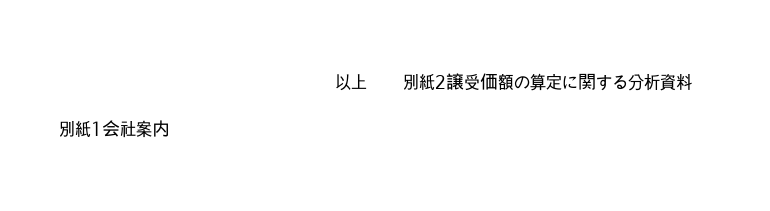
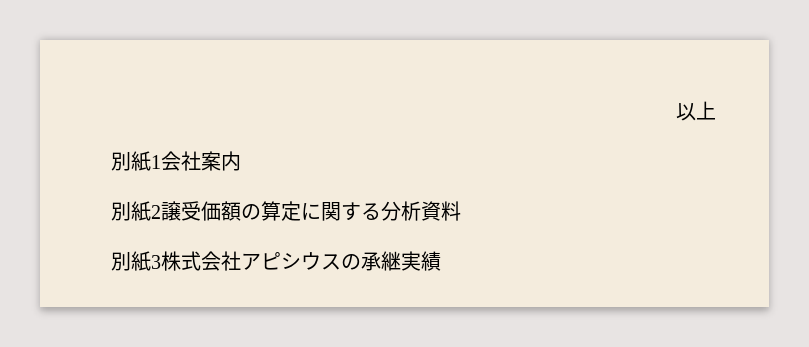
+ 別紙3株式会社アピシウスの承継実績

